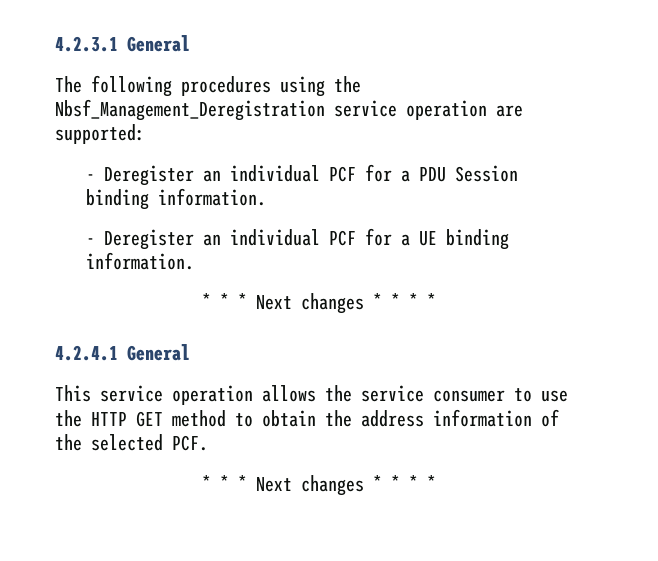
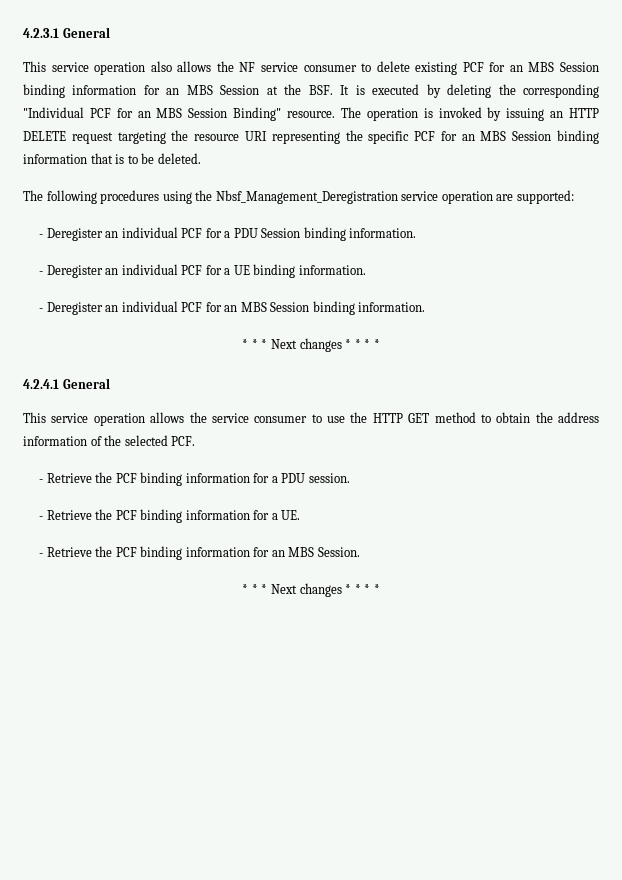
+ This service operation also allows the NF service consumer to delete existing PCF for an MBS Session binding information for an MBS Session at the BSF. It is executed by deleting the corresponding "Individual PCF for an MBS Session Binding" resource. The operation is invoked by issuing an HTTP DELETE request targeting the resource URI representing the specific PCF for an MBS Session binding information that is to be deleted.
+ - Deregister an individual PCF for an MBS Session binding information.
+ - Retrieve the PCF binding information for a PDU session.
+ - Retrieve the PCF binding information for a UE.
+ - Retrieve the PCF binding information for an MBS Session.

